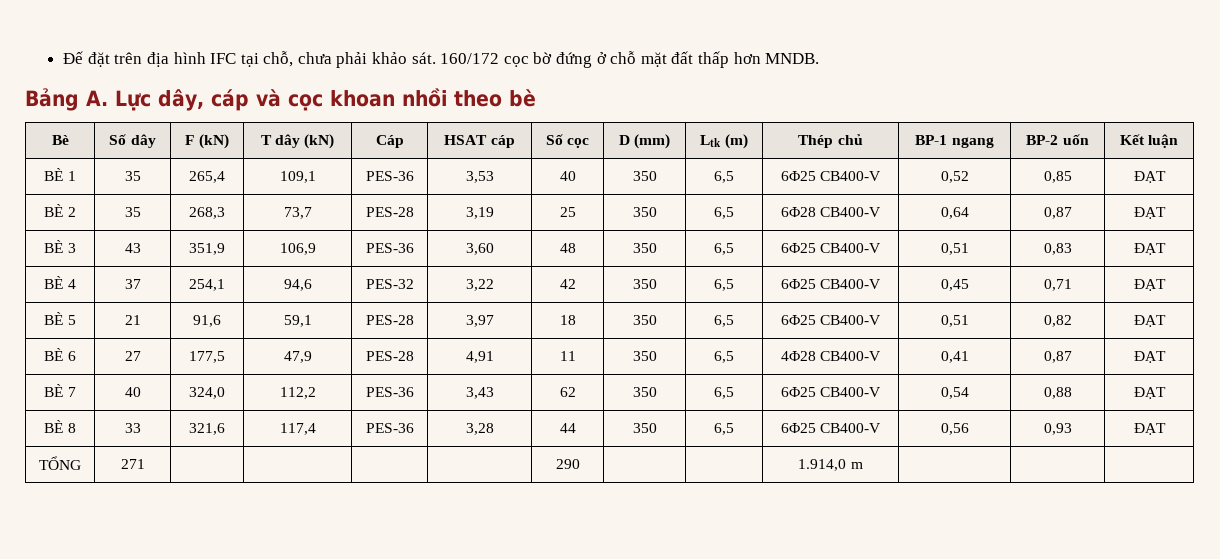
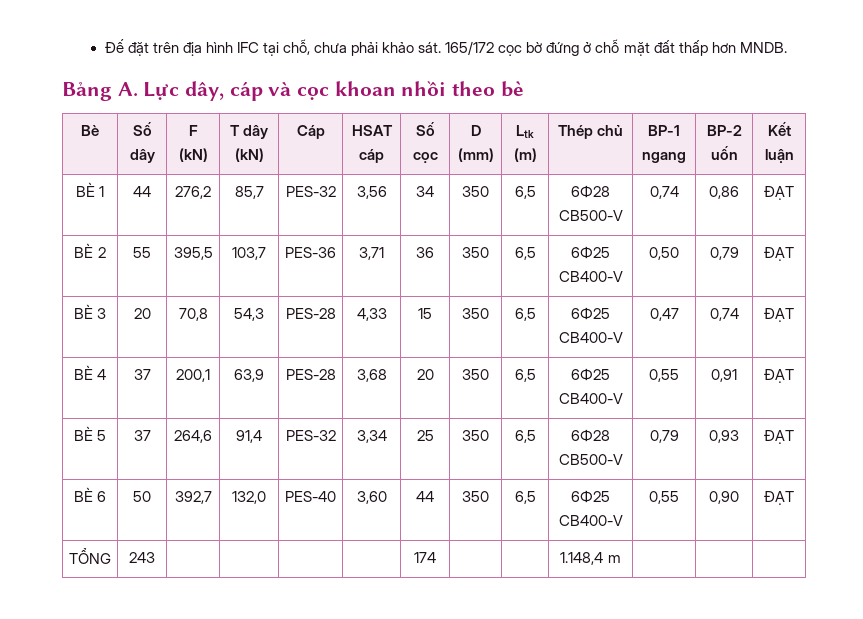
- 160/172 cọc bờ đứng ở chỗ mặt đất thấp hơn MNDB.
+ 165/172 cọc bờ đứng ở chỗ mặt đất thấp hơn MNDB.
- BÈ 1 | 35 | 265,4 | 109,1 | PES-36 | 3,53 | 40 | 350 | 6,5 | 6Φ25 CB400-V | 0,52 | 0,85 | ĐẠT
- BÈ 2 | 35 | 268,3 | 73,7 | PES-28 | 3,19 | 25 | 350 | 6,5 | 6Φ28 CB400-V | 0,64 | 0,87 | ĐẠT
- BÈ 3 | 43 | 351,9 | 106,9 | PES-36 | 3,60 | 48 | 350 | 6,5 | 6Φ25 CB400-V | 0,51 | 0,83 | ĐẠT
- BÈ 4 | 37 | 254,1 | 94,6 | PES-32 | 3,22 | 42 | 350 | 6,5 | 6Φ25 CB400-V | 0,45 | 0,71 | ĐẠT
- BÈ 5 | 21 | 91,6 | 59,1 | PES-28 | 3,97 | 18 | 350 | 6,5 | 6Φ25 CB400-V | 0,51 | 0,82 | ĐẠT
- BÈ 6 | 27 | 177,5 | 47,9 | PES-28 | 4,91 | 11 | 350 | 6,5 | 4Φ28 CB400-V | 0,41 | 0,87 | ĐẠT
- BÈ 7 | 40 | 324,0 | 112,2 | PES-36 | 3,43 | 62 | 350 | 6,5 | 6Φ25 CB400-V | 0,54 | 0,88 | ĐẠT
- BÈ 8 | 33 | 321,6 | 117,4 | PES-36 | 3,28 | 44 | 350 | 6,5 | 6Φ25 CB400-V | 0,56 | 0,93 | ĐẠT
+ BÈ 1 | 44 | 276,2 | 85,7 | PES-32 | 3,56 | 34 | 350 | 6,5 | 6Φ28 CB500-V | 0,74 | 0,86 | ĐẠT
+ BÈ 2 | 55 | 395,5 | 103,7 | PES-36 | 3,71 | 36 | 350 | 6,5 | 6Φ25 CB400-V | 0,50 | 0,79 | ĐẠT
+ BÈ 3 | 20 | 70,8 | 54,3 | PES-28 | 4,33 | 15 | 350 | 6,5 | 6Φ25 CB400-V | 0,47 | 0,74 | ĐẠT
+ BÈ 4 | 37 | 200,1 | 63,9 | PES-28 | 3,68 | 20 | 350 | 6,5 | 6Φ25 CB400-V | 0,55 | 0,91 | ĐẠT
+ BÈ 5 | 37 | 264,6 | 91,4 | PES-32 | 3,34 | 25 | 350 | 6,5 | 6Φ28 CB500-V | 0,79 | 0,93 | ĐẠT
+ BÈ 6 | 50 | 392,7 | 132,0 | PES-40 | 3,60 | 44 | 350 | 6,5 | 6Φ25 CB400-V | 0,55 | 0,90 | ĐẠT
- TỔNG | 271 | | | | | 290 | | | 1.914,0 m | | |
+ TỔNG | 243 | | | | | 174 | | | 1.148,4 m | | |

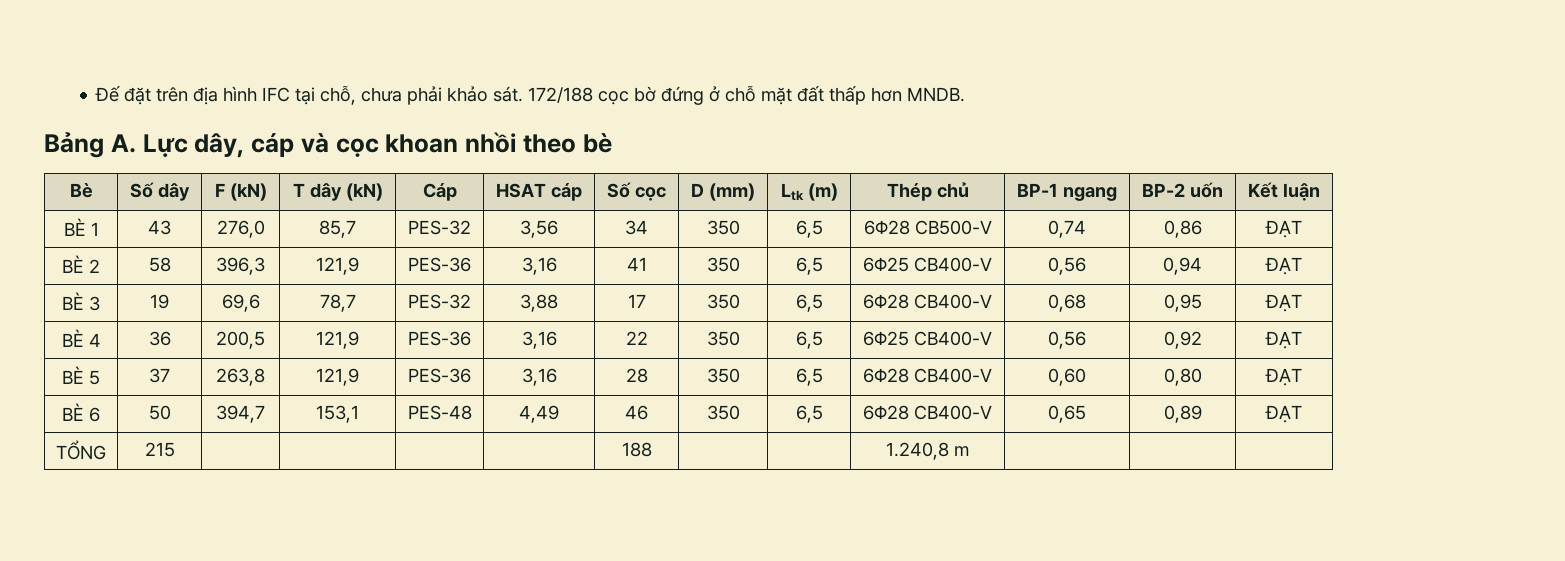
- 165/172 cọc bờ đứng ở chỗ mặt đất thấp hơn MNDB.
+ 172/188 cọc bờ đứng ở chỗ mặt đất thấp hơn MNDB.
- BÈ 1 | 44 | 276,2 | 85,7 | PES-32 | 3,56 | 34 | 350 | 6,5 | 6Φ28 CB500-V | 0,74 | 0,86 | ĐẠT
+ BÈ 1 | 43 | 276,0 | 85,7 | PES-32 | 3,56 | 34 | 350 | 6,5 | 6Φ28 CB500-V | 0,74 | 0,86 | ĐẠT
- BÈ 2 | 55 | 395,5 | 103,7 | PES-36 | 3,71 | 36 | 350 | 6,5 | 6Φ25 CB400-V | 0,50 | 0,79 | ĐẠT
+ BÈ 2 | 58 | 396,3 | 121,9 | PES-36 | 3,16 | 41 | 350 | 6,5 | 6Φ25 CB400-V | 0,56 | 0,94 | ĐẠT
- BÈ 3 | 20 | 70,8 | 54,3 | PES-28 | 4,33 | 15 | 350 | 6,5 | 6Φ25 CB400-V | 0,47 | 0,74 | ĐẠT
- BÈ 4 | 37 | 200,1 | 63,9 | PES-28 | 3,68 | 20 | 350 | 6,5 | 6Φ25 CB400-V | 0,55 | 0,91 | ĐẠT
+ BÈ 3 | 19 | 69,6 | 78,7 | PES-32 | 3,88 | 17 | 350 | 6,5 | 6Φ28 CB400-V | 0,68 | 0,95 | ĐẠT
+ BÈ 4 | 36 | 200,5 | 121,9 | PES-36 | 3,16 | 22 | 350 | 6,5 | 6Φ25 CB400-V | 0,56 | 0,92 | ĐẠT
- BÈ 5 | 37 | 264,6 | 91,4 | PES-32 | 3,34 | 25 | 350 | 6,5 | 6Φ28 CB500-V | 0,79 | 0,93 | ĐẠT
+ BÈ 5 | 37 | 263,8 | 121,9 | PES-36 | 3,16 | 28 | 350 | 6,5 | 6Φ28 CB400-V | 0,60 | 0,80 | ĐẠT
- BÈ 6 | 50 | 392,7 | 132,0 | PES-40 | 3,60 | 44 | 350 | 6,5 | 6Φ25 CB400-V | 0,55 | 0,90 | ĐẠT
+ BÈ 6 | 50 | 394,7 | 153,1 | PES-48 | 4,49 | 46 | 350 | 6,5 | 6Φ28 CB400-V | 0,65 | 0,89 | ĐẠT
- TỔNG | 243 | | | | | 174 | | | 1.148,4 m | | |
+ TỔNG | 215 | | | | | 188 | | | 1.240,8 m | | |

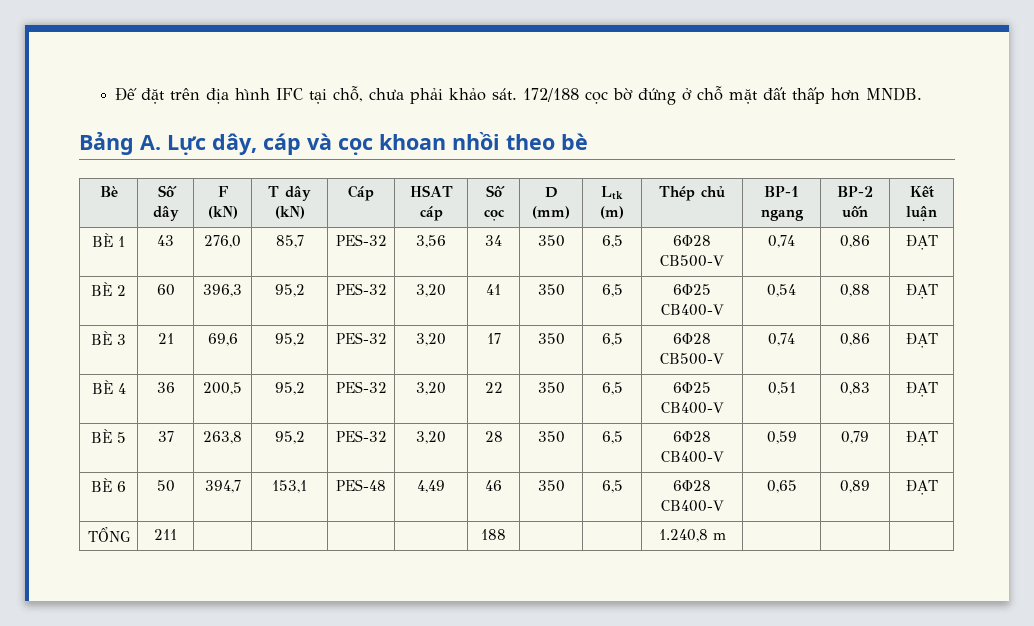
- BÈ 2 | 58 | 396,3 | 121,9 | PES-36 | 3,16 | 41 | 350 | 6,5 | 6Φ25 CB400-V | 0,56 | 0,94 | ĐẠT
+ BÈ 2 | 60 | 396,3 | 95,2 | PES-32 | 3,20 | 41 | 350 | 6,5 | 6Φ25 CB400-V | 0,54 | 0,88 | ĐẠT
- BÈ 3 | 19 | 69,6 | 78,7 | PES-32 | 3,88 | 17 | 350 | 6,5 | 6Φ28 CB400-V | 0,68 | 0,95 | ĐẠT
+ BÈ 3 | 21 | 69,6 | 95,2 | PES-32 | 3,20 | 17 | 350 | 6,5 | 6Φ28 CB500-V | 0,74 | 0,86 | ĐẠT
- BÈ 4 | 36 | 200,5 | 121,9 | PES-36 | 3,16 | 22 | 350 | 6,5 | 6Φ25 CB400-V | 0,56 | 0,92 | ĐẠT
+ BÈ 4 | 36 | 200,5 | 95,2 | PES-32 | 3,20 | 22 | 350 | 6,5 | 6Φ25 CB400-V | 0,51 | 0,83 | ĐẠT
- BÈ 5 | 37 | 263,8 | 121,9 | PES-36 | 3,16 | 28 | 350 | 6,5 | 6Φ28 CB400-V | 0,60 | 0,80 | ĐẠT
+ BÈ 5 | 37 | 263,8 | 95,2 | PES-32 | 3,20 | 28 | 350 | 6,5 | 6Φ28 CB400-V | 0,59 | 0,79 | ĐẠT
- TỔNG | 215 | | | | | 188 | | | 1.240,8 m | | |
+ TỔNG | 211 | | | | | 188 | | | 1.240,8 m | | |

